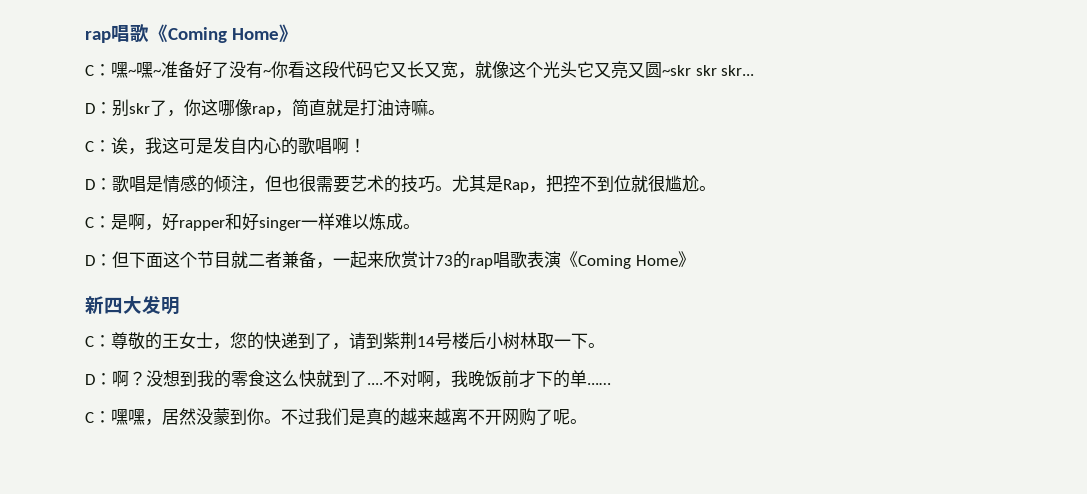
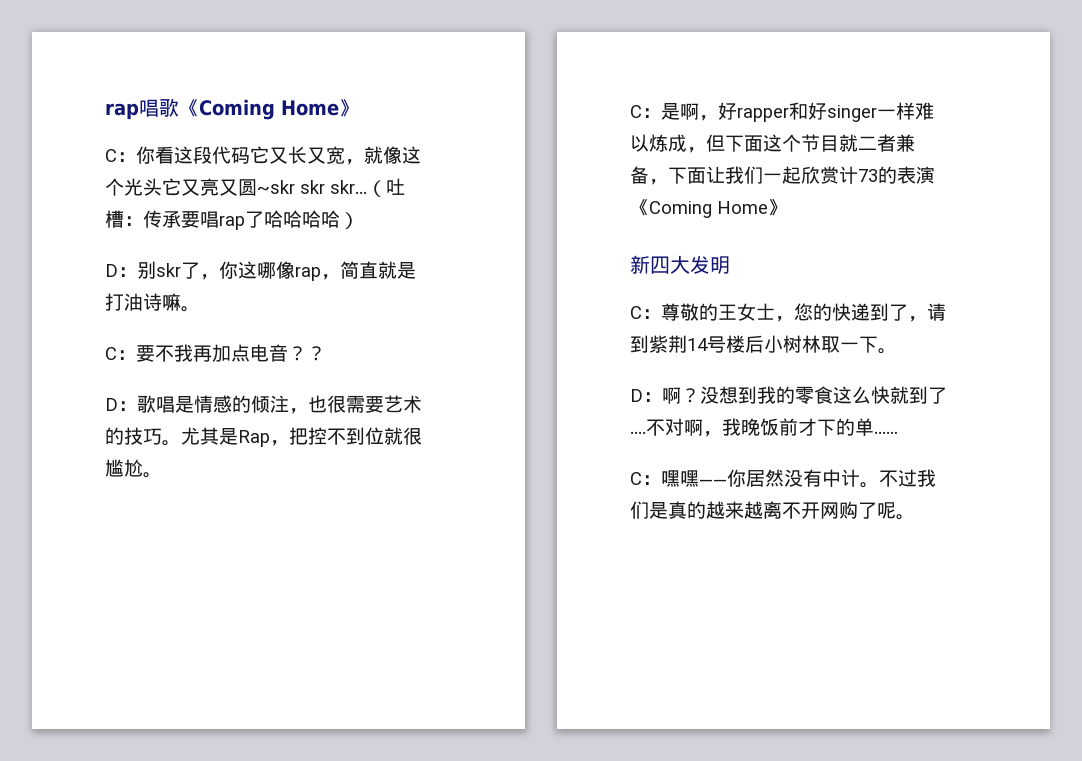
- C：嘿~嘿~准备好了没有~你看这段代码它又长又宽，就像这个光头它又亮又圆~skr skr skr...
+ C：你看这段代码它又长又宽，就像这个光头它又亮又圆~skr skr skr...（吐槽：传承要唱rap了哈哈哈哈）
- C：诶，我这可是发自内心的歌唱啊！
+ C：要不我再加点电音？？
- D：歌唱是情感的倾注，但也很需要艺术的技巧。
+ D：歌唱是情感的倾注，也很需要艺术的技巧。
- C：是啊，好rapper和好singer一样难以炼成。
- D：但下面这个节目就二者兼备，一起来欣赏计73的rap唱歌表演《Coming Home》
+ C：是啊，好rapper和好singer一样难以炼成，但下面这个节目就二者兼备，下面让我们一起欣赏计73的表演《Coming Home》
- C：嘿嘿，居然没蒙到你。
+ C：嘿嘿——你居然没有中计。

